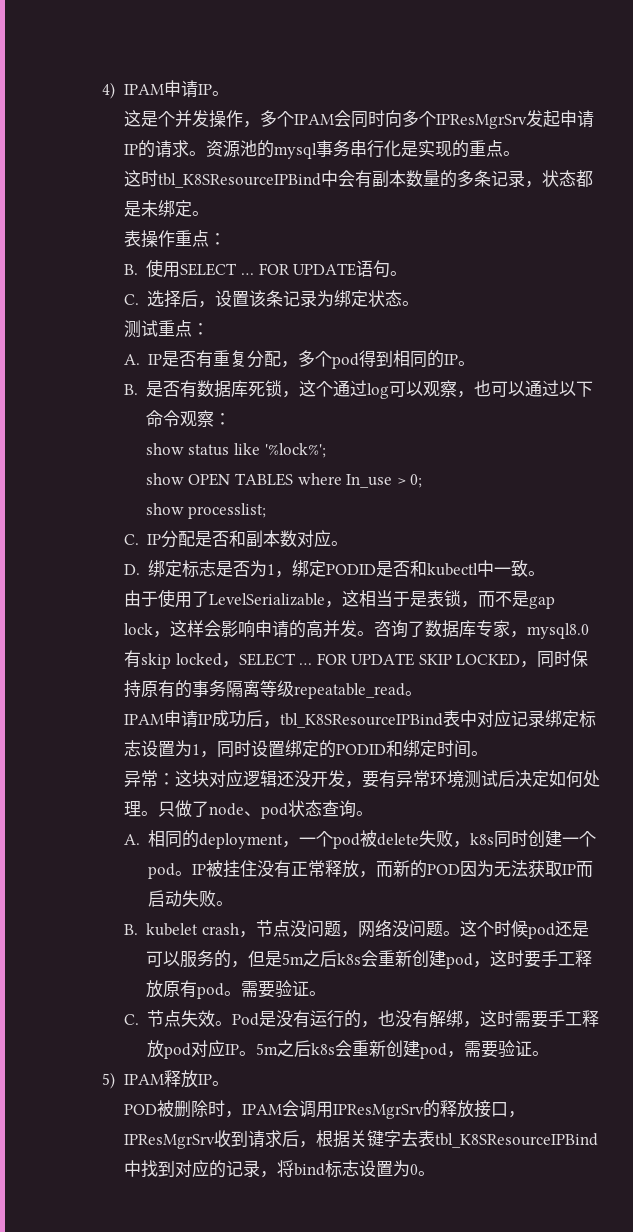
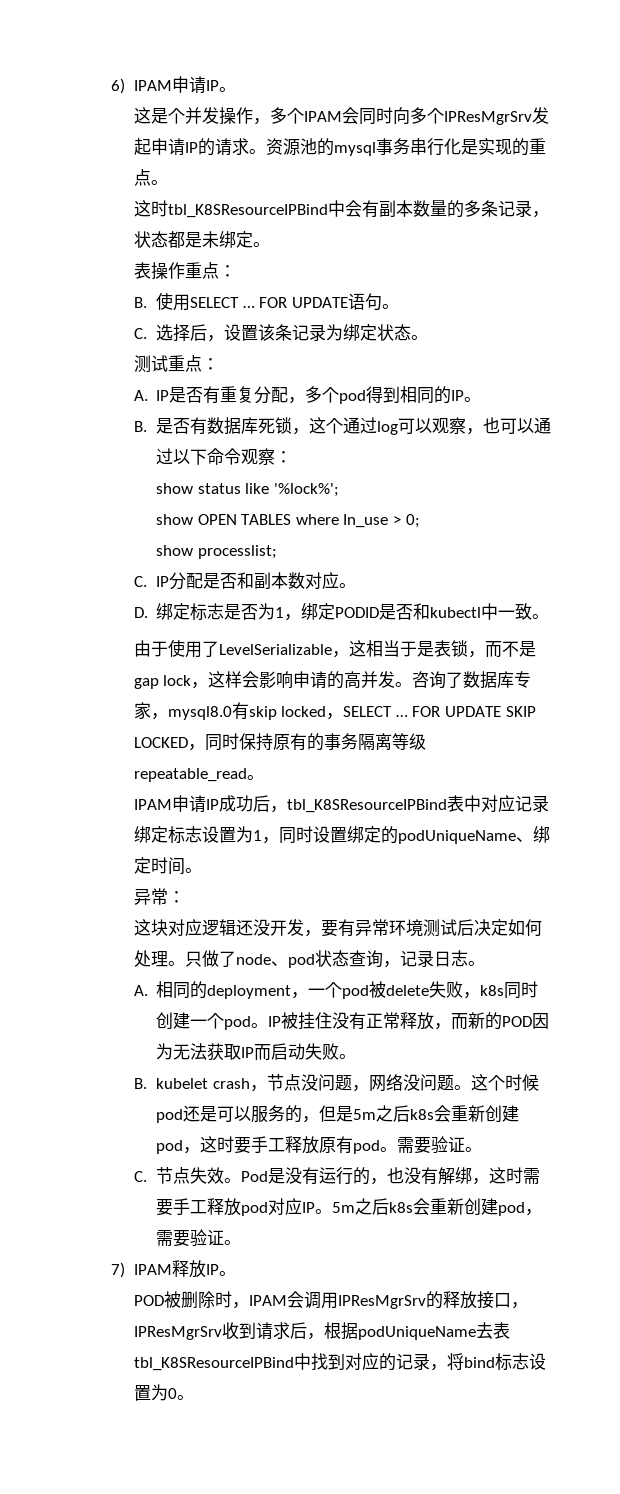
- 4) IPAM申请IP。
+ 6) IPAM申请IP。
- IPAM申请IP成功后，tbl_K8SResourceIPBind表中对应记录绑定标志设置为1，同时设置绑定的PODID和绑定时间。
+ IPAM申请IP成功后，tbl_K8SResourceIPBind表中对应记录绑定标志设置为1，同时设置绑定的podUniqueName、绑定时间。
- 异常：这块对应逻辑还没开发，要有异常环境测试后决定如何处理。
+ 异常：
+ 这块对应逻辑还没开发，要有异常环境测试后决定如何处理。
- 只做了node、pod状态查询。
+ 只做了node、pod状态查询，记录日志。
- 5) IPAM释放IP。
+ 7) IPAM释放IP。
- POD被删除时，IPAM会调用IPResMgrSrv的释放接口，IPResMgrSrv收到请求后，根据关键字去表tbl_K8SResourceIPBind中找到对应的记录，将bind标志设置为0。
+ POD被删除时，IPAM会调用IPResMgrSrv的释放接口，IPResMgrSrv收到请求后，根据podUniqueName去表tbl_K8SResourceIPBind中找到对应的记录，将bind标志设置为0。

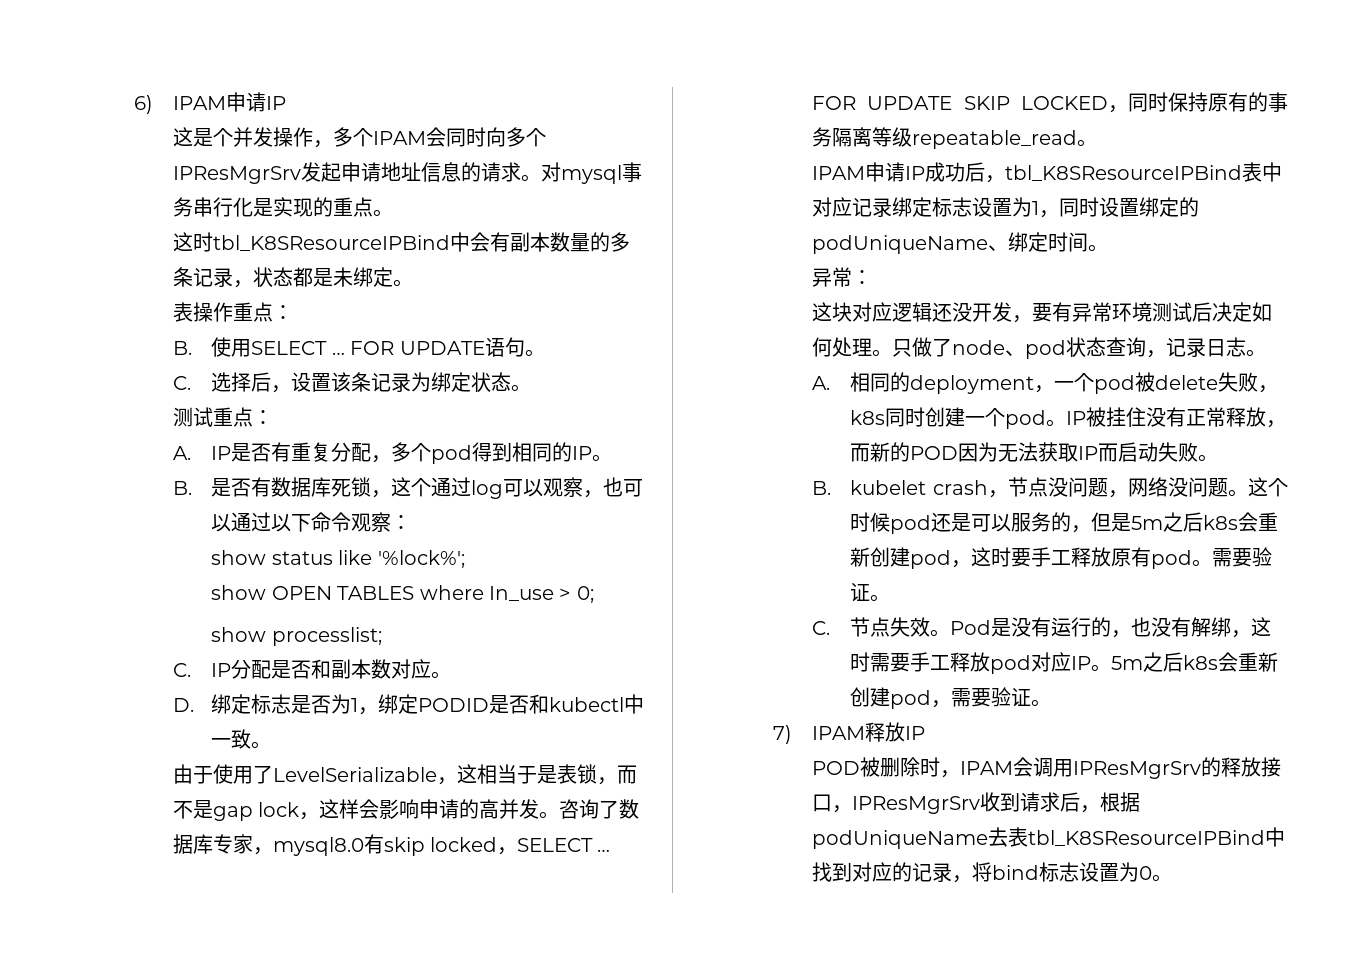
- 6) IPAM申请IP。
+ 6) IPAM申请IP
- 这是个并发操作，多个IPAM会同时向多个IPResMgrSrv发起申请IP的请求。资源池的mysql事务串行化是实现的重点。
+ 这是个并发操作，多个IPAM会同时向多个IPResMgrSrv发起申请地址信息的请求。对mysql事务串行化是实现的重点。
- 7) IPAM释放IP。
+ 7) IPAM释放IP

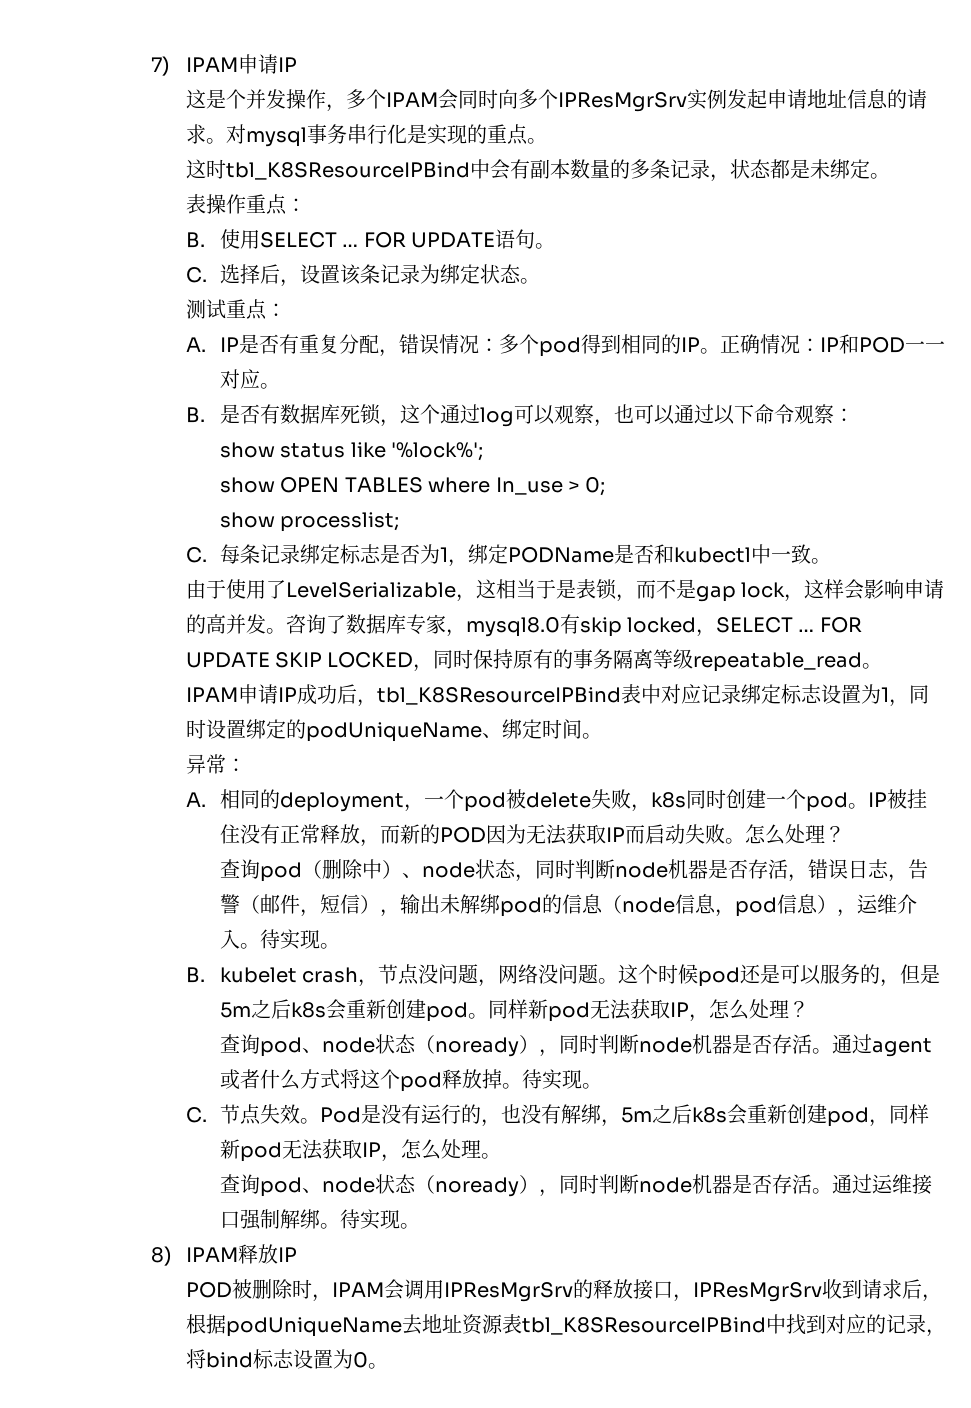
- 6) IPAM申请IP
+ 7) IPAM申请IP
- 这是个并发操作，多个IPAM会同时向多个IPResMgrSrv发起申请地址信息的请求。
+ 这是个并发操作，多个IPAM会同时向多个IPResMgrSrv实例发起申请地址信息的请求。
- A. IP是否有重复分配，多个pod得到相同的IP。
+ A. IP是否有重复分配，错误情况：多个pod得到相同的IP。正确情况：IP和POD一一对应。
- C. IP分配是否和副本数对应。
- D.绑定标志是否为1，绑定PODID是否和kubectl中一致。
+ C.每条记录绑定标志是否为1，绑定PODName是否和kubectl中一致。
- 这块对应逻辑还没开发，要有异常环境测试后决定如何处理。只做了node、pod状态查询，记录日志。
- IP被挂住没有正常释放，而新的POD因为无法获取IP而启动失败。
+ IP被挂住没有正常释放，而新的POD因为无法获取IP而启动失败。怎么处理？
+ 查询pod（删除中）、node状态，同时判断node机器是否存活，错误日志，告警（邮件，短信），输出未解绑pod的信息（node信息，pod信息），运维介入。待实现。
- 这个时候pod还是可以服务的，但是5m之后k8s会重新创建pod，这时要手工释放原有pod。需要验证。
+ 这个时候pod还是可以服务的，但是5m之后k8s会重新创建pod。同样新pod无法获取IP，怎么处理？
+ 查询pod、node状态（noready），同时判断node机器是否存活。通过agent或者什么方式将这个pod释放掉。待实现。
- Pod是没有运行的，也没有解绑，这时需要手工释放pod对应IP。5m之后k8s会重新创建pod，需要验证。
- 7) IPAM释放IP
+ Pod是没有运行的，也没有解绑，5m之后k8s会重新创建pod，同样新pod无法获取IP，怎么处理。
+ 查询pod、node状态（noready），同时判断node机器是否存活。通过运维接口强制解绑。待实现。
+ 8) IPAM释放IP
- POD被删除时，IPAM会调用IPResMgrSrv的释放接口，IPResMgrSrv收到请求后，根据podUniqueName去表tbl_K8SResourceIPBind中找到对应的记录，将bind标志设置为0。
+ POD被删除时，IPAM会调用IPResMgrSrv的释放接口，IPResMgrSrv收到请求后，根据podUniqueName去地址资源表tbl_K8SResourceIPBind中找到对应的记录，将bind标志设置为0。

